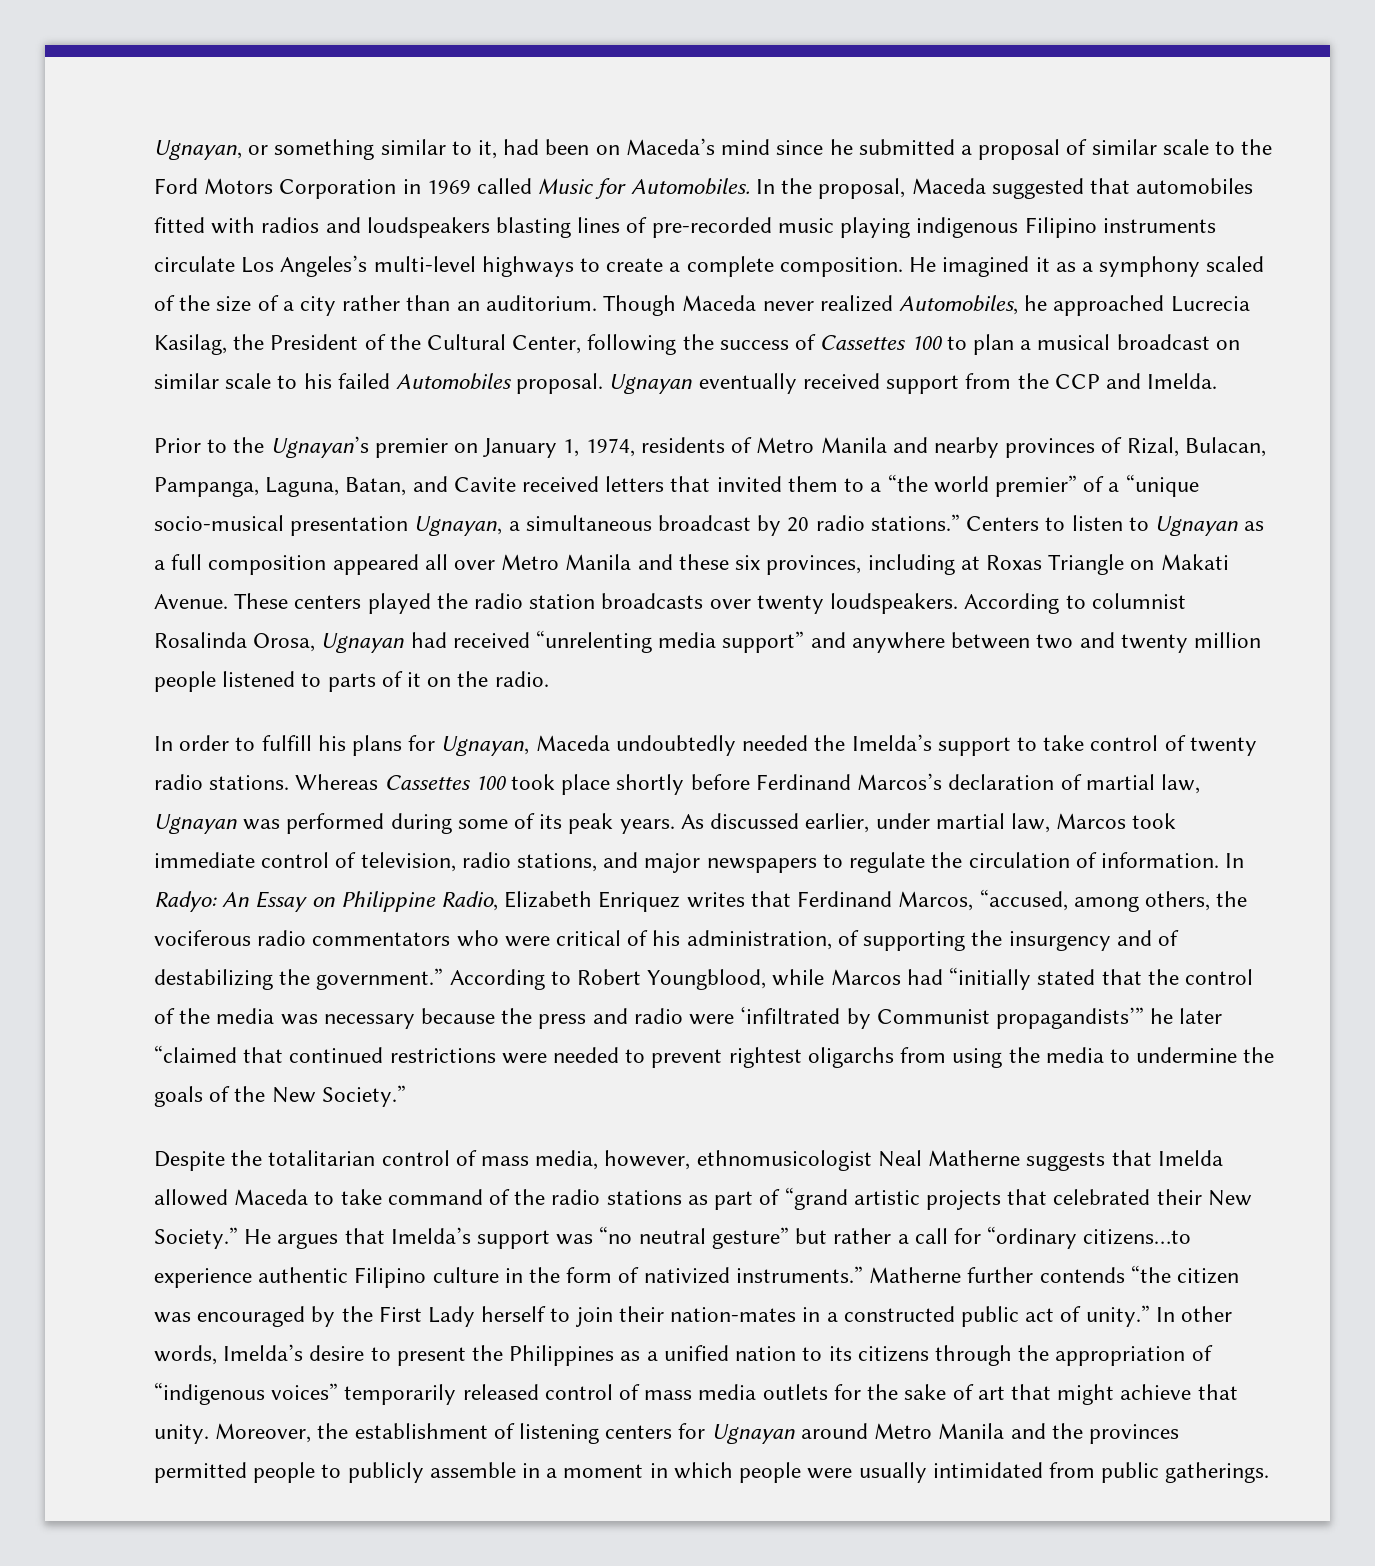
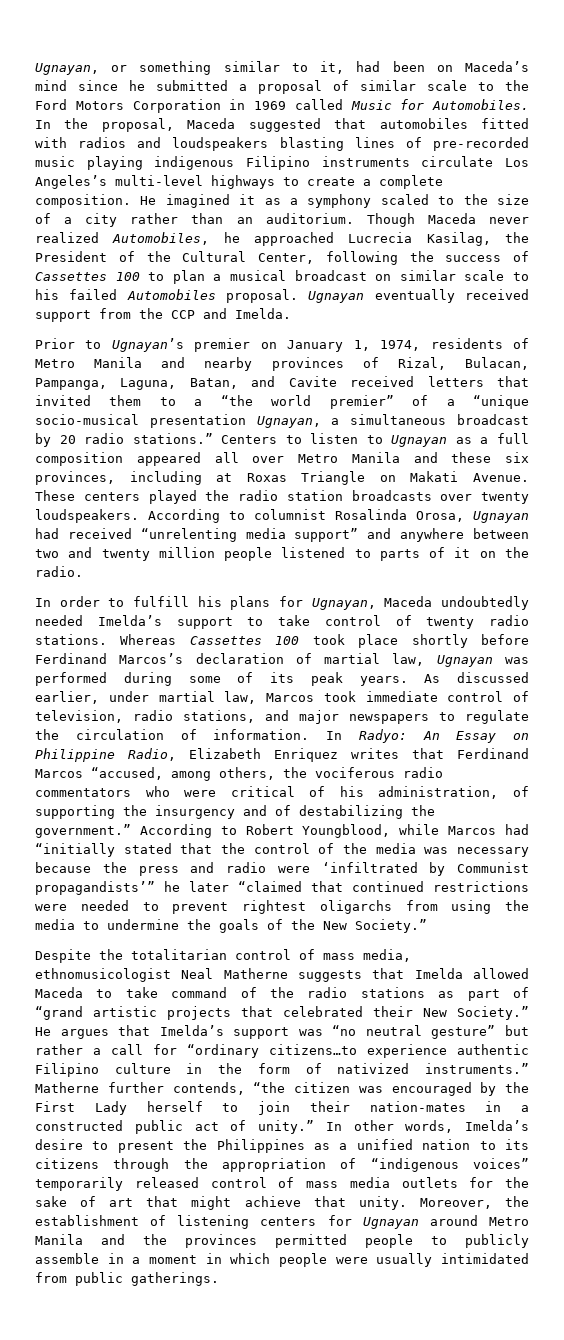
- He imagined it as a symphony scaled of the size of a city rather than an auditorium.
+ He imagined it as a symphony scaled to the size of a city rather than an auditorium.
- Prior to the Ugnayan’s premier on January 1, 1974, residents of Metro Manila and nearby provinces of Rizal, Bulacan, Pampanga, Laguna, Batan, and Cavite received letters that invited them to a “the world premier” of a “unique socio-musical presentation Ugnayan, a simultaneous broadcast by 20 radio stations.”
+ Prior to Ugnayan’s premier on January 1, 1974, residents of Metro Manila and nearby provinces of Rizal, Bulacan, Pampanga, Laguna, Batan, and Cavite received letters that invited them to a “the world premier” of a “unique socio-musical presentation Ugnayan, a simultaneous broadcast by 20 radio stations.”
- In order to fulfill his plans for Ugnayan, Maceda undoubtedly needed the Imelda’s support to take control of twenty radio stations.
+ In order to fulfill his plans for Ugnayan, Maceda undoubtedly needed Imelda’s support to take control of twenty radio stations.
- In Radyo: An Essay on Philippine Radio, Elizabeth Enriquez writes that Ferdinand Marcos, “accused, among others, the vociferous radio commentators who were critical of his administration, of supporting the insurgency and of destabilizing the government.”
+ In Radyo: An Essay on Philippine Radio, Elizabeth Enriquez writes that Ferdinand Marcos “accused, among others, the vociferous radio commentators who were critical of his administration, of supporting the insurgency and of destabilizing the government.”
- Despite the totalitarian control of mass media, however, ethnomusicologist Neal Matherne suggests that Imelda allowed Maceda to take command of the radio stations as part of “grand artistic projects that celebrated their New Society.”
+ Despite the totalitarian control of mass media, ethnomusicologist Neal Matherne suggests that Imelda allowed Maceda to take command of the radio stations as part of “grand artistic projects that celebrated their New Society.”
- Matherne further contends “the citizen was encouraged by the First Lady herself to join their nation-mates in a constructed public act of unity.”
+ Matherne further contends, “the citizen was encouraged by the First Lady herself to join their nation-mates in a constructed public act of unity.”

